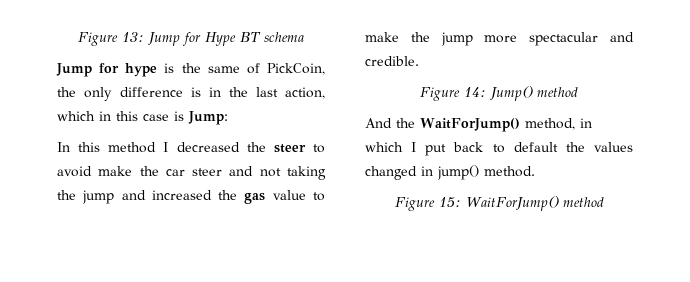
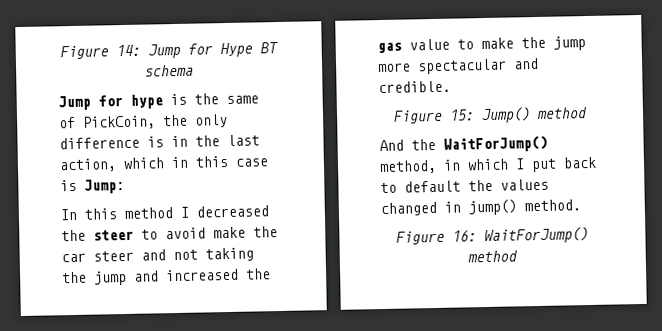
- Figure 13: Jump for Hype BT schema
+ Figure 14: Jump for Hype BT schema
- Figure 14: Jump() method
+ Figure 15: Jump() method
- Figure 15: WaitForJump() method
+ Figure 16: WaitForJump() method

